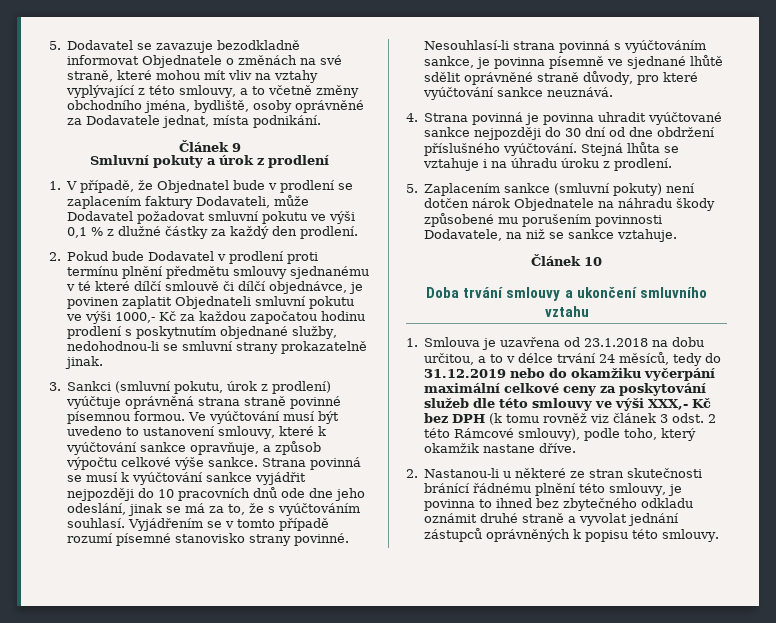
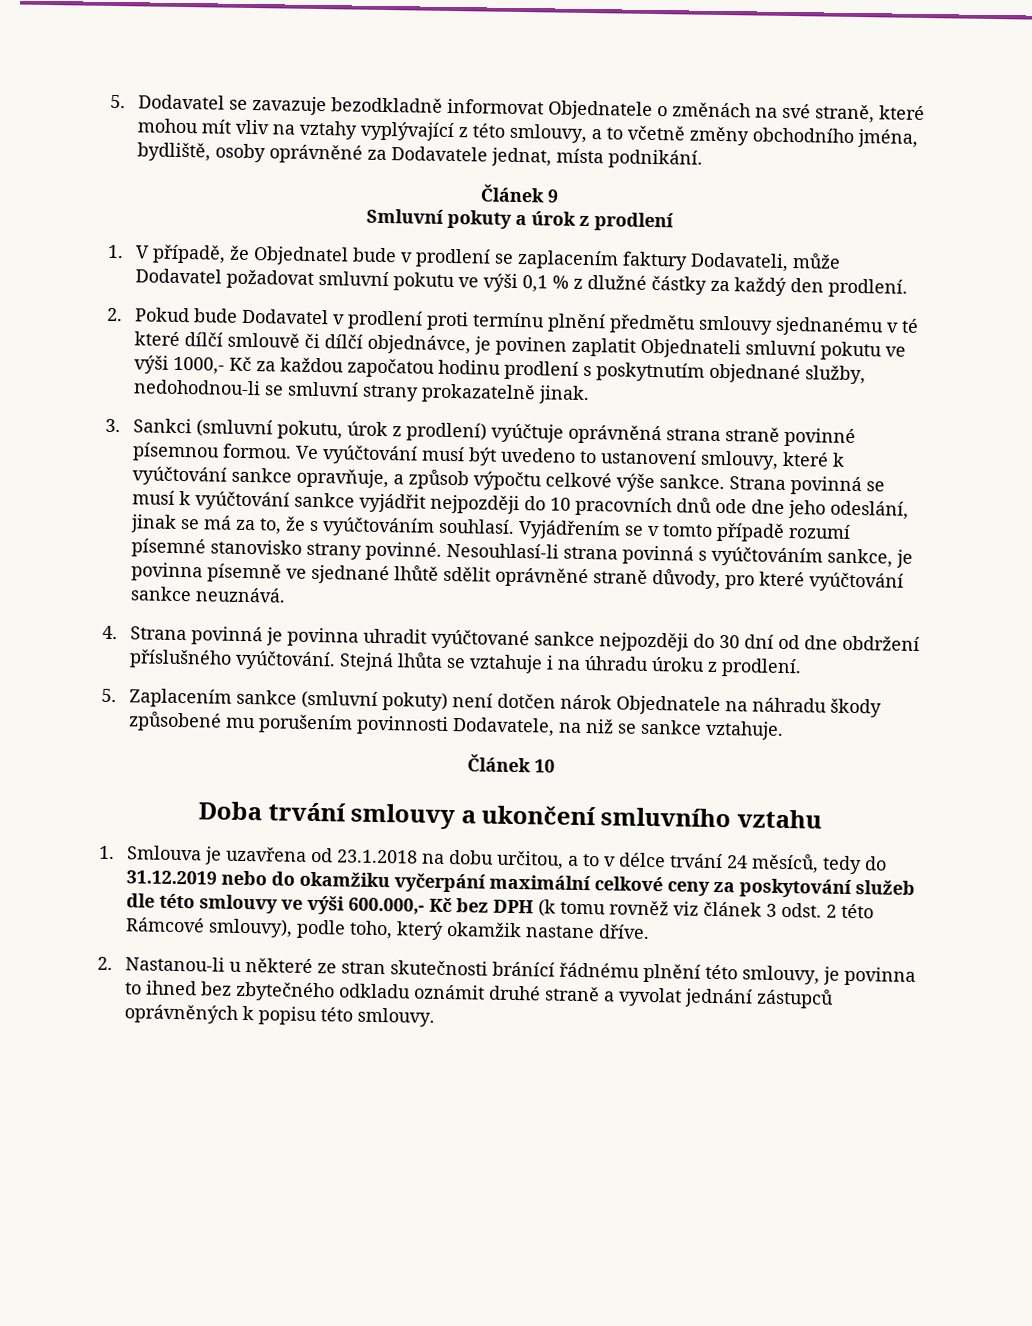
- 1. Smlouva je uzavřena od 23.1.2018 na dobu určitou, a to v délce trvání 24 měsíců, tedy do 31.12.2019 nebo do okamžiku vyčerpání maximální celkové ceny za poskytování služeb dle této smlouvy ve výši XXX,- Kč bez DPH (k tomu rovněž viz článek 3 odst. 2 této Rámcové smlouvy), podle toho, který okamžik nastane dříve.
+ 1. Smlouva je uzavřena od 23.1.2018 na dobu určitou, a to v délce trvání 24 měsíců, tedy do 31.12.2019 nebo do okamžiku vyčerpání maximální celkové ceny za poskytování služeb dle této smlouvy ve výši 600.000,- Kč bez DPH (k tomu rovněž viz článek 3 odst. 2 této Rámcové smlouvy), podle toho, který okamžik nastane dříve.

